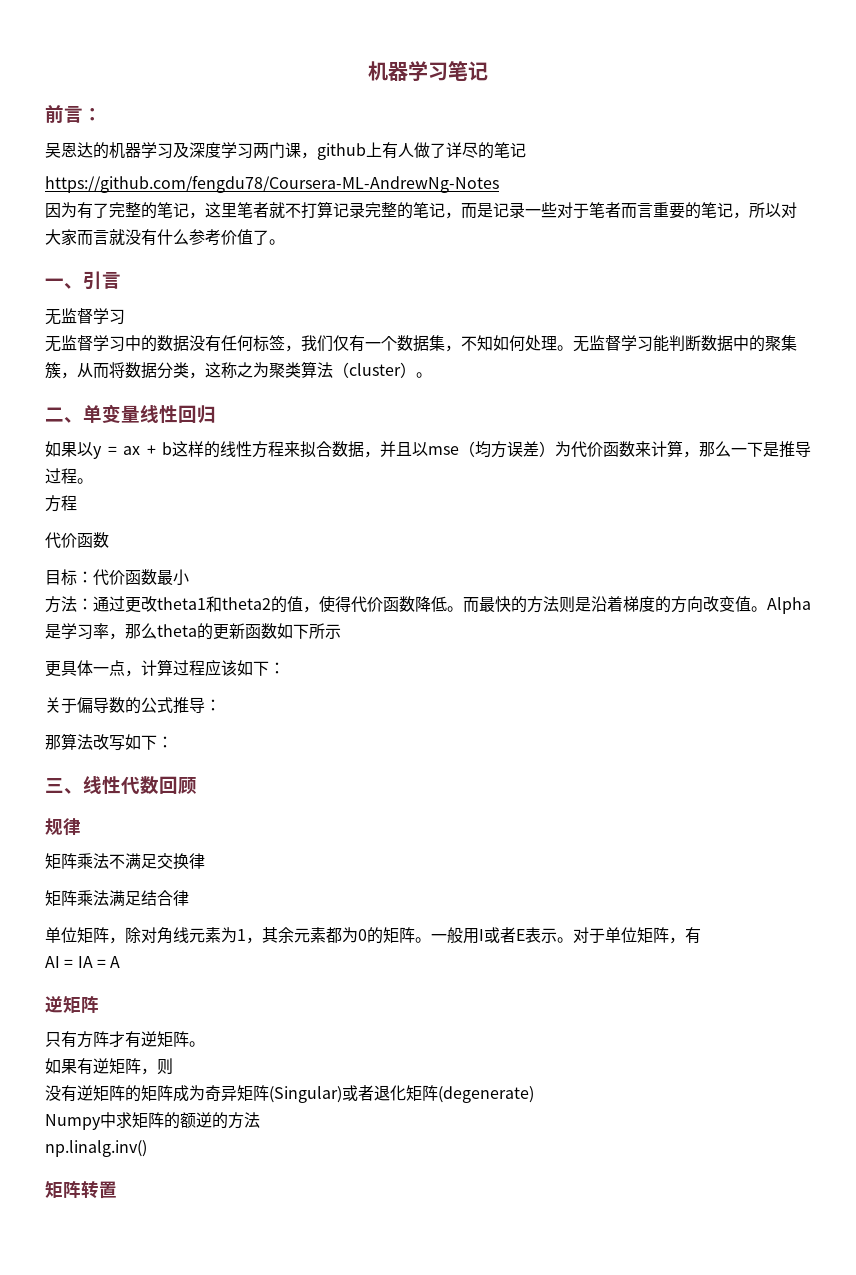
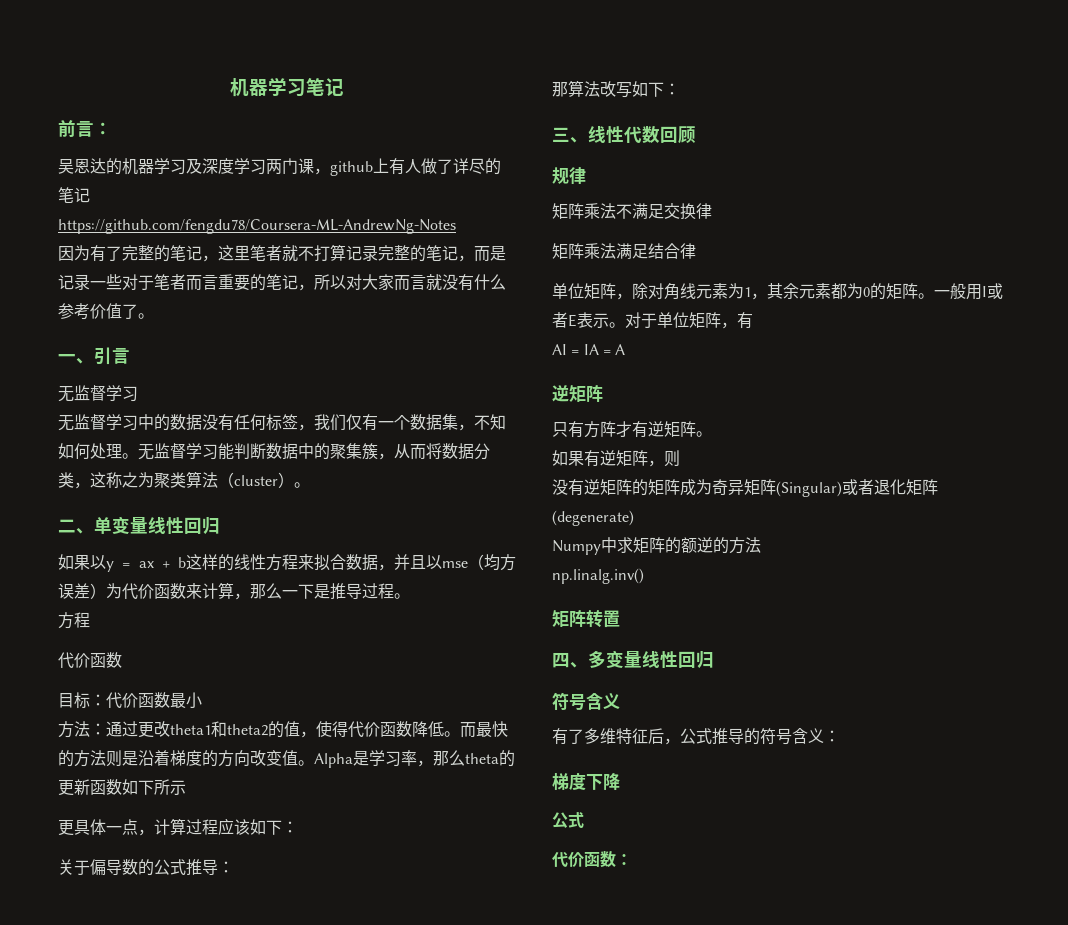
+ 四、多变量线性回归
+ 符号含义
+ 有了多维特征后，公式推导的符号含义：
+ 梯度下降
+ 公式
+ 代价函数：

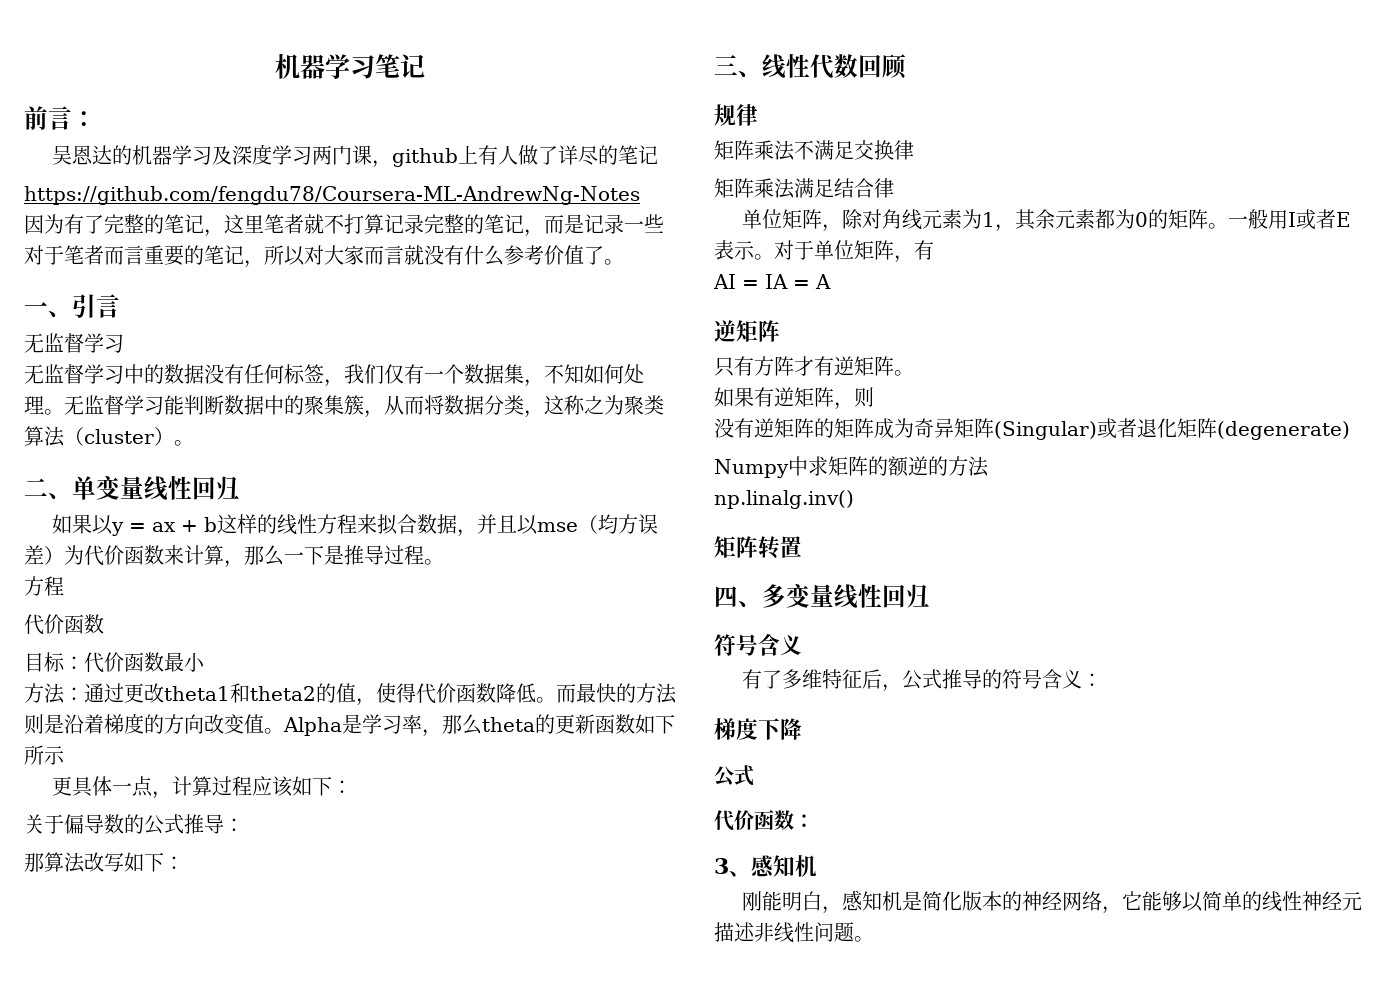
+ 3、感知机
+ 刚能明白，感知机是简化版本的神经网络，它能够以简单的线性神经元描述非线性问题。

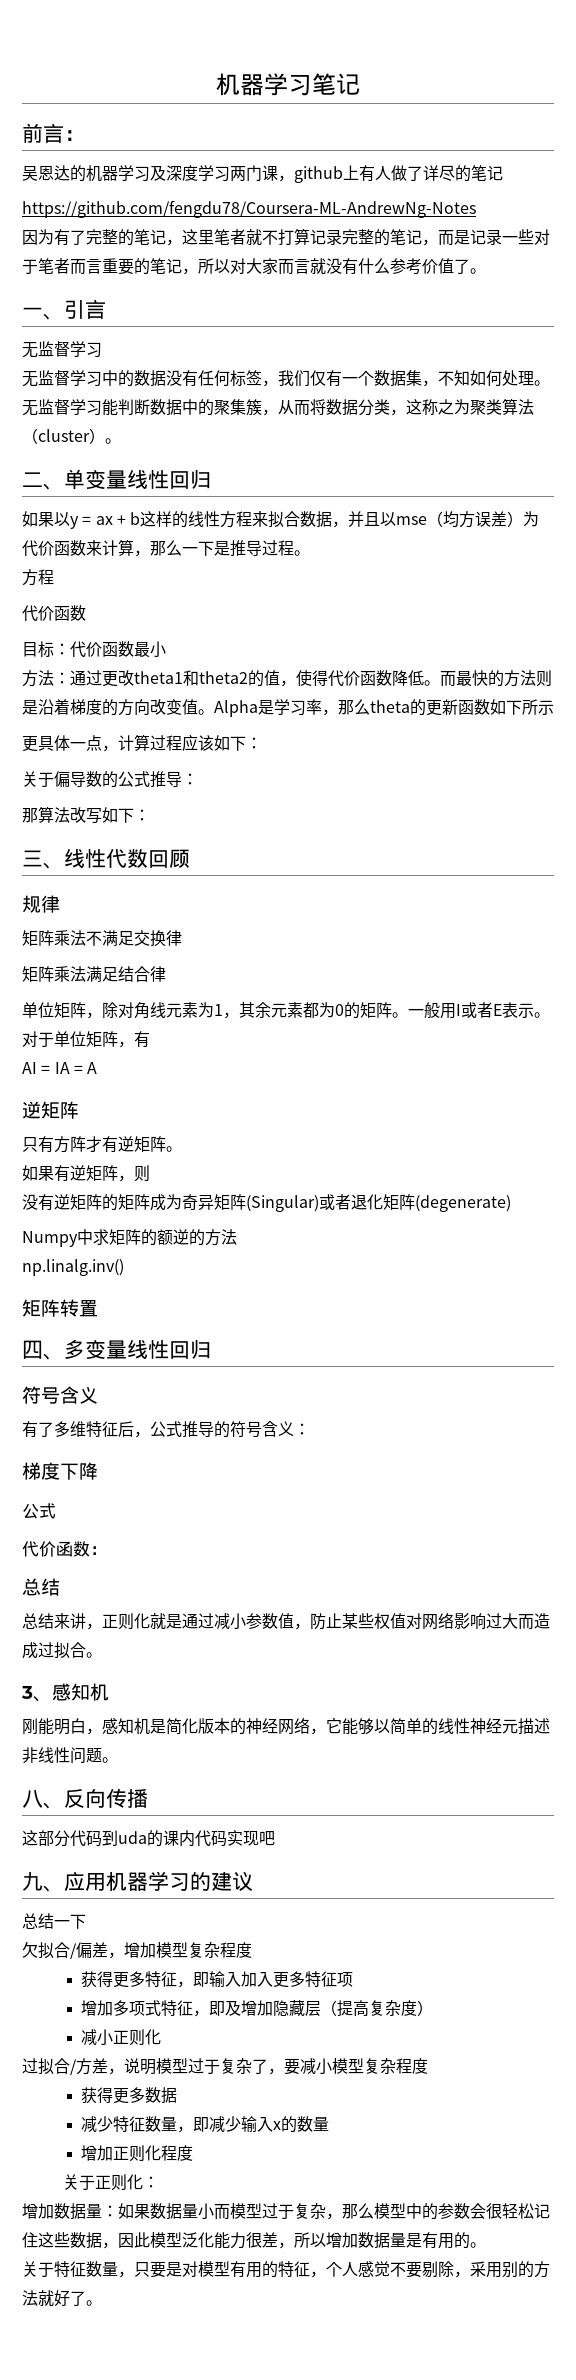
  代价函数：
+ 总结
+ 总结来讲，正则化就是通过减小参数值，防止某些权值对网络影响过大而造成过拟合。
+ 八、反向传播
+ 这部分代码到uda的课内代码实现吧
+ 九、应用机器学习的建议
+ 总结一下
+ 欠拟合/偏差，增加模型复杂程度
+ 获得更多特征，即输入加入更多特征项
+ 增加多项式特征，即及增加隐藏层（提高复杂度）
+ 减小正则化
+ 过拟合/方差，说明模型过于复杂了，要减小模型复杂程度
+ 获得更多数据
+ 减少特征数量，即减少输入x的数量
+ 增加正则化程度
+ 关于正则化：
+ 增加数据量：如果数据量小而模型过于复杂，那么模型中的参数会很轻松记住这些数据，因此模型泛化能力很差，所以增加数据量是有用的。
+ 关于特征数量，只要是对模型有用的特征，个人感觉不要剔除，采用别的方法就好了。

